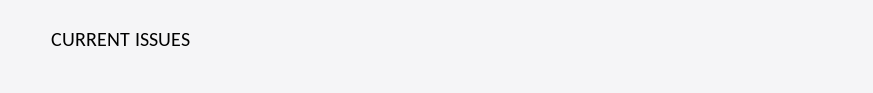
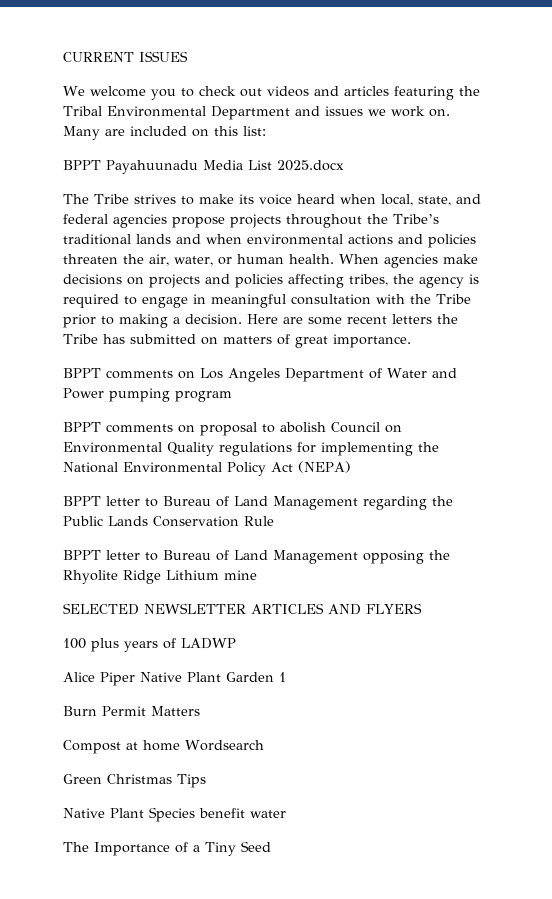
+ We welcome you to check out videos and articles featuring the Tribal Environmental Department and issues we work on. Many are included on this list:
+ BPPT Payahuunadu Media List 2025.docx
+ The Tribe strives to make its voice heard when local, state, and federal agencies propose projects throughout the Tribe’s traditional lands and when environmental actions and policies threaten the air, water, or human health. When agencies make decisions on projects and policies affecting tribes, the agency is required to engage in meaningful consultation with the Tribe prior to making a decision. Here are some recent letters the Tribe has submitted on matters of great importance.
+ BPPT comments on Los Angeles Department of Water and Power pumping program
+ BPPT comments on proposal to abolish Council on Environmental Quality regulations for implementing the National Environmental Policy Act (NEPA)
+ BPPT letter to Bureau of Land Management regarding the Public Lands Conservation Rule
+ BPPT letter to Bureau of Land Management opposing the Rhyolite Ridge Lithium mine
+ SELECTED NEWSLETTER ARTICLES AND FLYERS
+ 100 plus years of LADWP
+ Alice Piper Native Plant Garden 1
+ Burn Permit Matters
+ Compost at home Wordsearch
+ Green Christmas Tips
+ Native Plant Species benefit water
+ The Importance of a Tiny Seed

